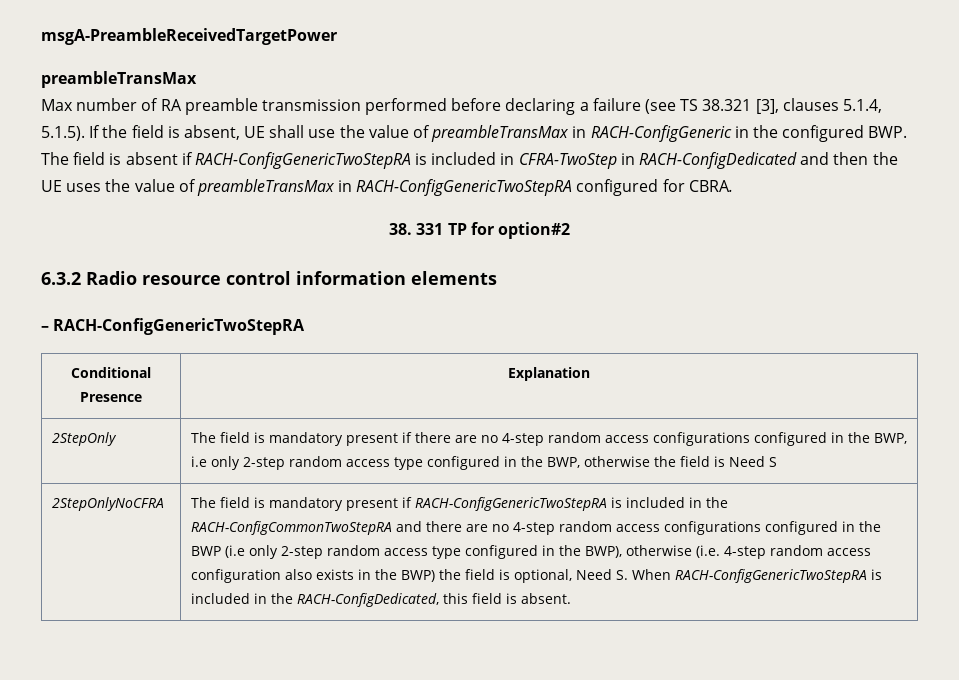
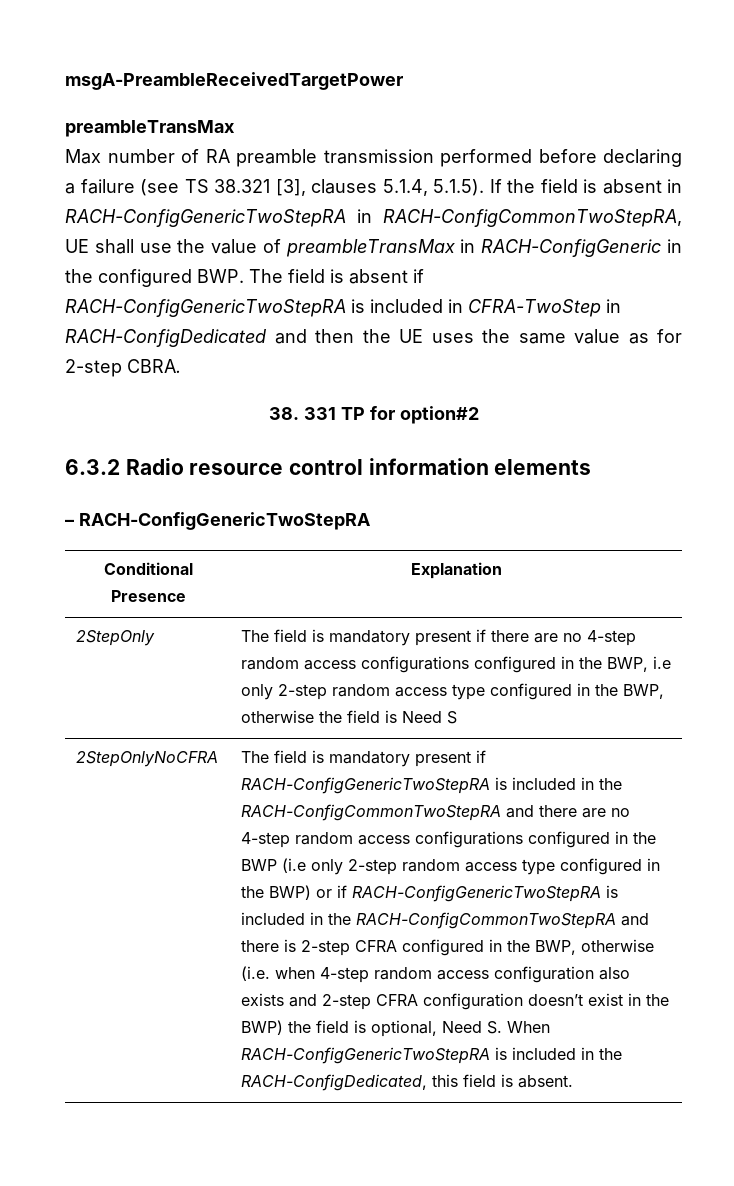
- Max number of RA preamble transmission performed before declaring a failure (see TS 38.321 [3], clauses 5.1.4, 5.1.5). If the field is absent, UE shall use the value of preambleTransMax in RACH-ConfigGeneric in the configured BWP. The field is absent if RACH-ConfigGenericTwoStepRA is included in CFRA-TwoStep in RACH-ConfigDedicated and then the UE uses the value of preambleTransMax in RACH-ConfigGenericTwoStepRA configured for CBRA.
+ Max number of RA preamble transmission performed before declaring a failure (see TS 38.321 [3], clauses 5.1.4, 5.1.5). If the field is absent in RACH-ConfigGenericTwoStepRA in RACH-ConfigCommonTwoStepRA, UE shall use the value of preambleTransMax in RACH-ConfigGeneric in the configured BWP. The field is absent if RACH-ConfigGenericTwoStepRA is included in CFRA-TwoStep in RACH-ConfigDedicated and then the UE uses the same value as for 2-step CBRA.
- The field is mandatory present if RACH-ConfigGenericTwoStepRA is included in the RACH-ConfigCommonTwoStepRA and there are no 4-step random access configurations configured in the BWP (i.e only 2-step random access type configured in the BWP), otherwise (i.e. 4-step random access configuration also exists in the BWP) the field is optional, Need S. When RACH-ConfigGenericTwoStepRA is included in the RACH-ConfigDedicated, this field is absent.
+ The field is mandatory present if RACH-ConfigGenericTwoStepRA is included in the RACH-ConfigCommonTwoStepRA and there are no 4-step random access configurations configured in the BWP (i.e only 2-step random access type configured in the BWP) or if RACH-ConfigGenericTwoStepRA is included in the RACH-ConfigCommonTwoStepRA and there is 2-step CFRA configured in the BWP, otherwise (i.e. when 4-step random access configuration also exists and 2-step CFRA configuration doesn’t exist in the BWP) the field is optional, Need S. When RACH-ConfigGenericTwoStepRA is included in the RACH-ConfigDedicated, this field is absent.

